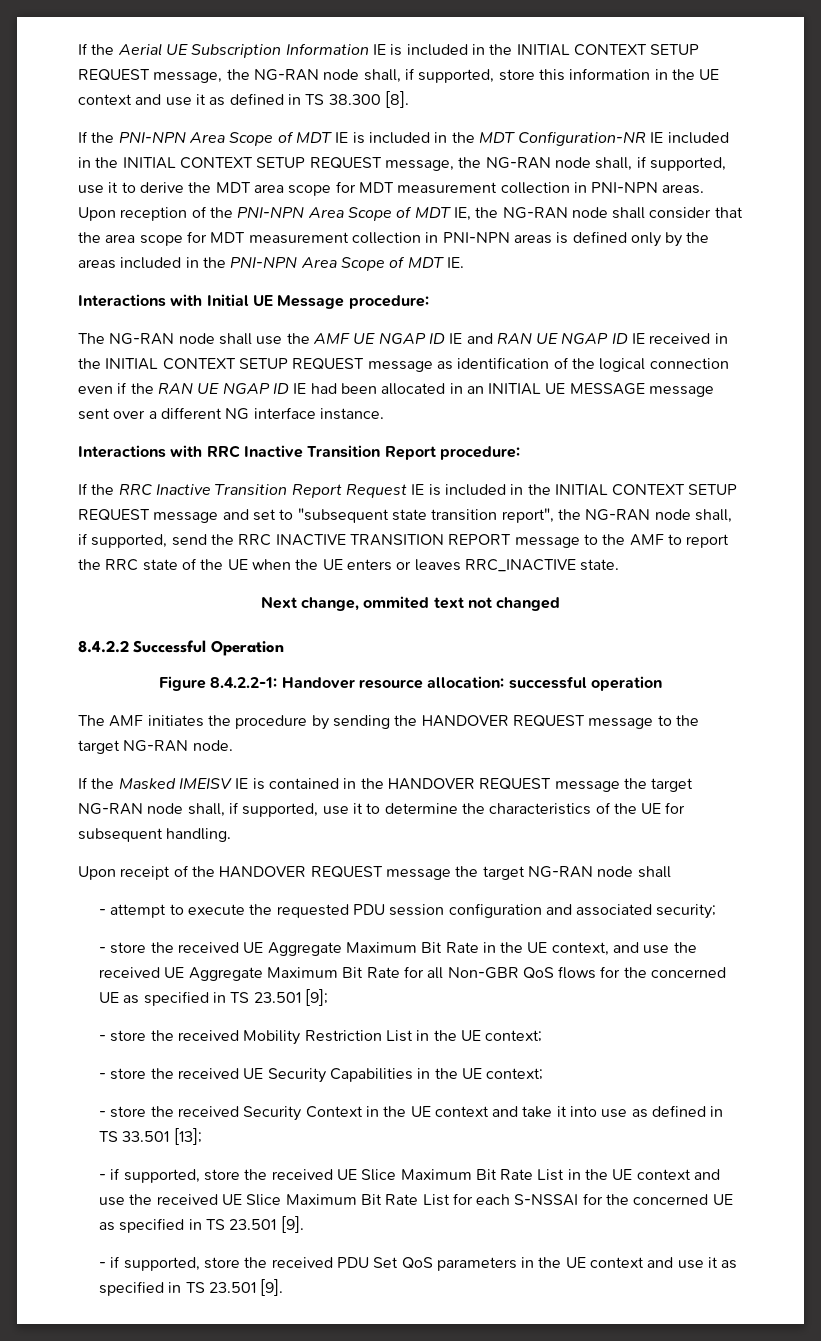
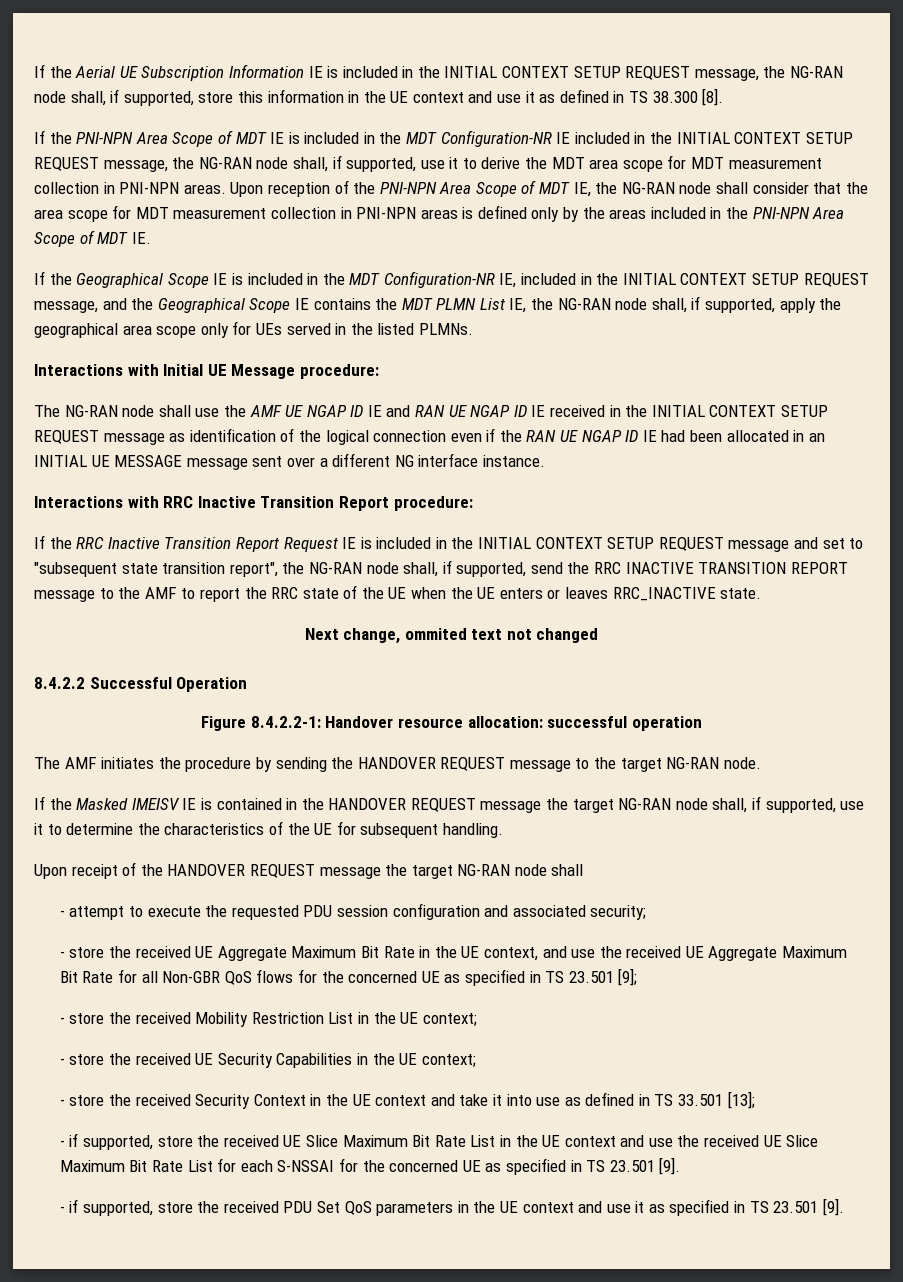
+ If the Geographical Scope IE is included in the MDT Configuration-NR IE, included in the INITIAL CONTEXT SETUP REQUEST message, and the Geographical Scope IE contains the MDT PLMN List IE, the NG-RAN node shall, if supported, apply the geographical area scope only for UEs served in the listed PLMNs.

